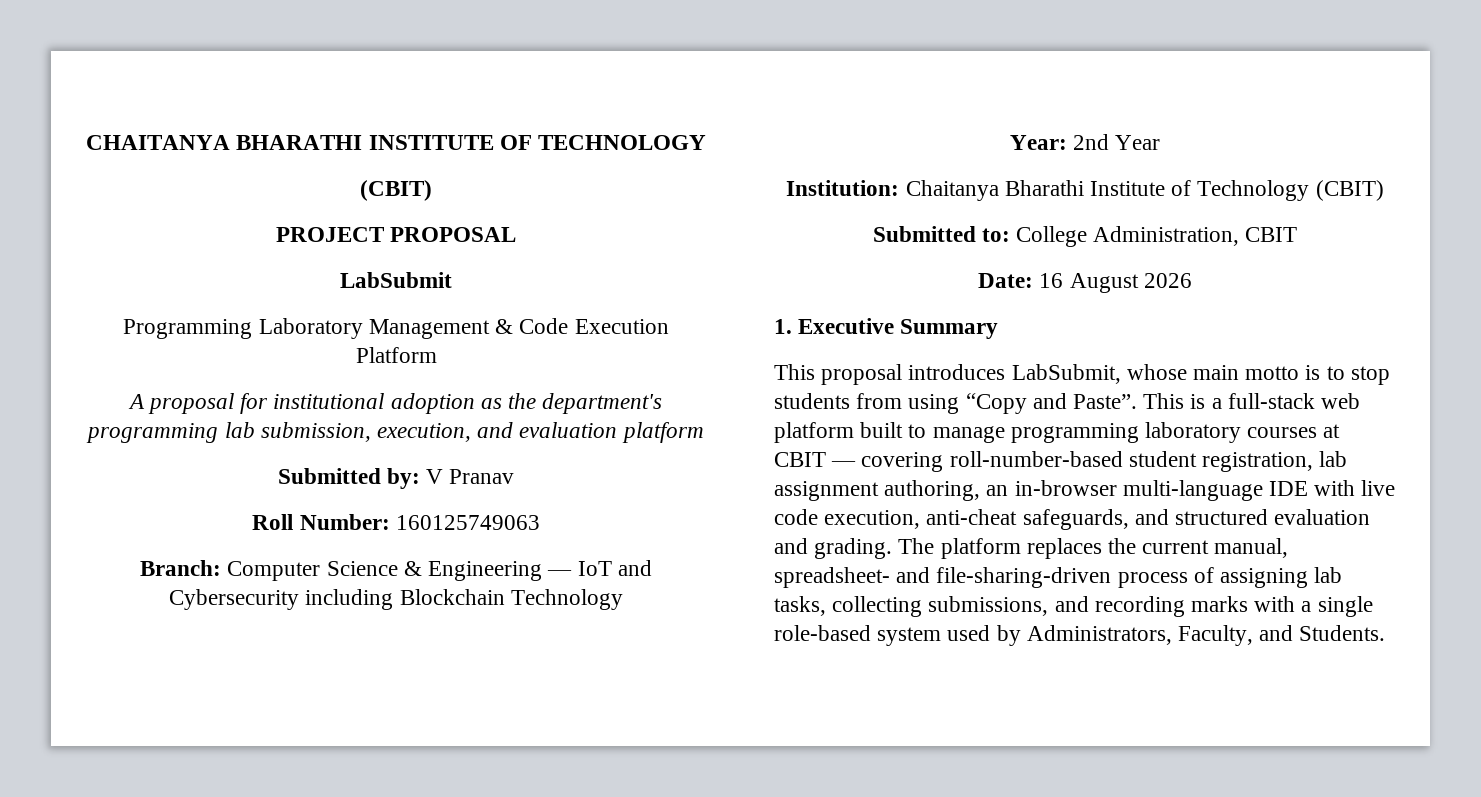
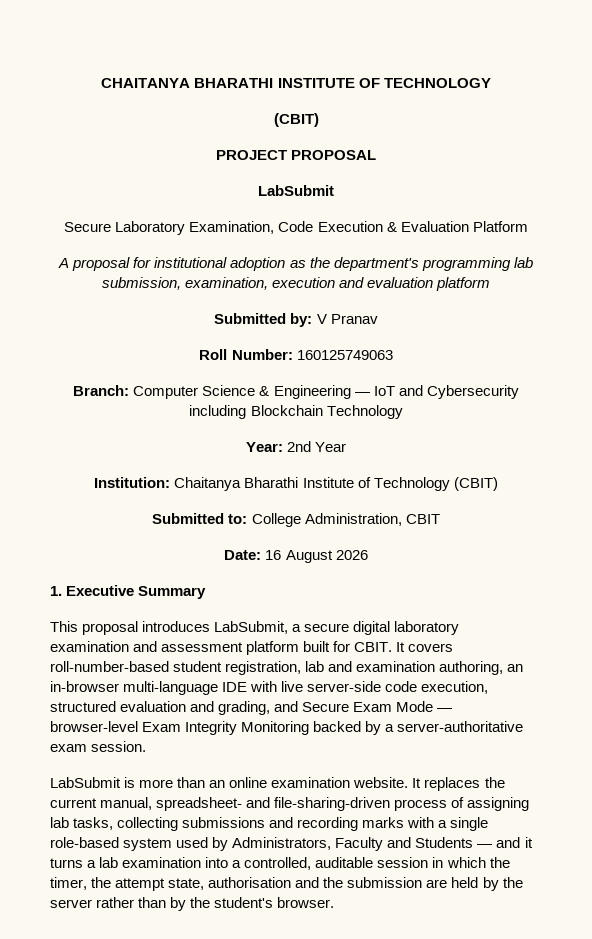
- Programming Laboratory Management & Code Execution Platform
+ Secure Laboratory Examination, Code Execution & Evaluation Platform
- A proposal for institutional adoption as the department's programming lab submission, execution, and evaluation platform
+ A proposal for institutional adoption as the department's programming lab submission, examination, execution and evaluation platform
- This proposal introduces LabSubmit, whose main motto is to stop students from using “Copy and Paste”. This is a full-stack web platform built to manage programming laboratory courses at CBIT — covering roll-number-based student registration, lab assignment authoring, an in-browser multi-language IDE with live code execution, anti-cheat safeguards, and structured evaluation and grading. The platform replaces the current manual, spreadsheet- and file-sharing-driven process of assigning lab tasks, collecting submissions, and recording marks with a single role-based system used by Administrators, Faculty, and Students.
+ This proposal introduces LabSubmit, a secure digital laboratory examination and assessment platform built for CBIT. It covers roll-number-based student registration, lab and examination authoring, an in-browser multi-language IDE with live server-side code execution, structured evaluation and grading, and Secure Exam Mode — browser-level Exam Integrity Monitoring backed by a server-authoritative exam session.
+ LabSubmit is more than an online examination website. It replaces the current manual, spreadsheet- and file-sharing-driven process of assigning lab tasks, collecting submissions and recording marks with a single role-based system used by Administrators, Faculty and Students — and it turns a lab examination into a controlled, auditable session in which the timer, the attempt state, authorisation and the submission are held by the server rather than by the student's browser.

